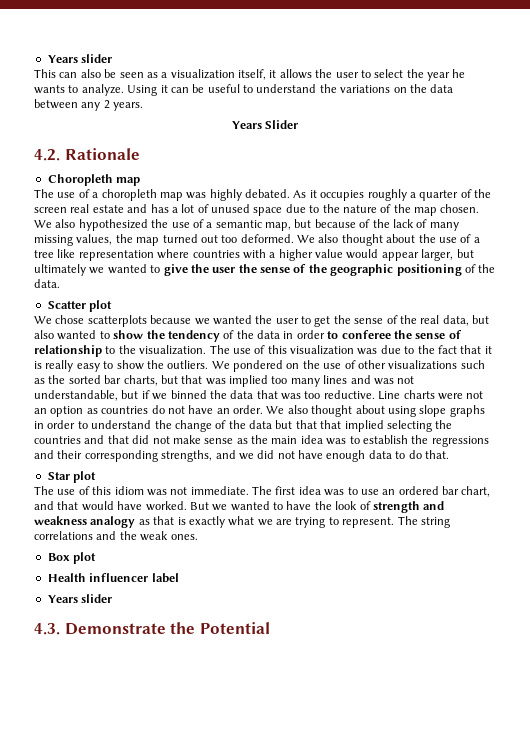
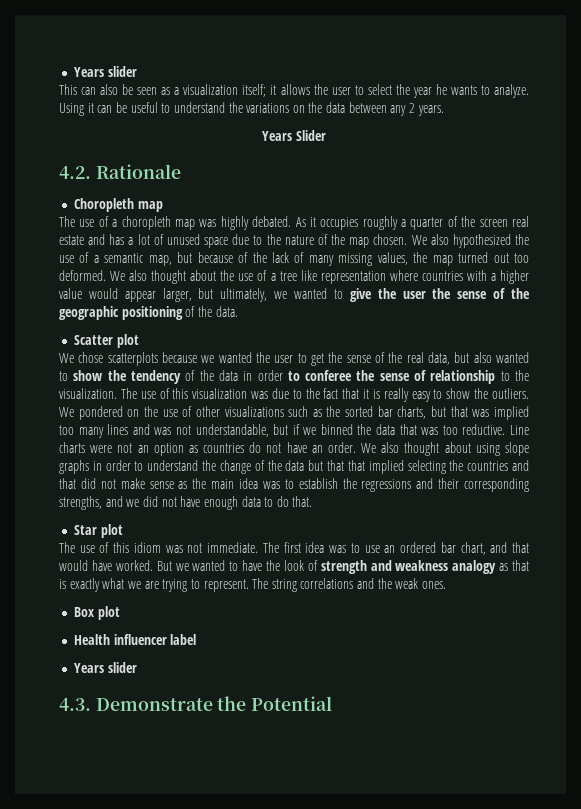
- This can also be seen as a visualization itself, it allows the user to select the year he wants to analyze.
+ This can also be seen as a visualization itself; it allows the user to select the year he wants to analyze.
- We also thought about the use of a tree like representation where countries with a higher value would appear larger, but ultimately we wanted to give the user the sense of the geographic positioning of the data.
+ We also thought about the use of a tree like representation where countries with a higher value would appear larger, but ultimately, we wanted to give the user the sense of the geographic positioning of the data.

